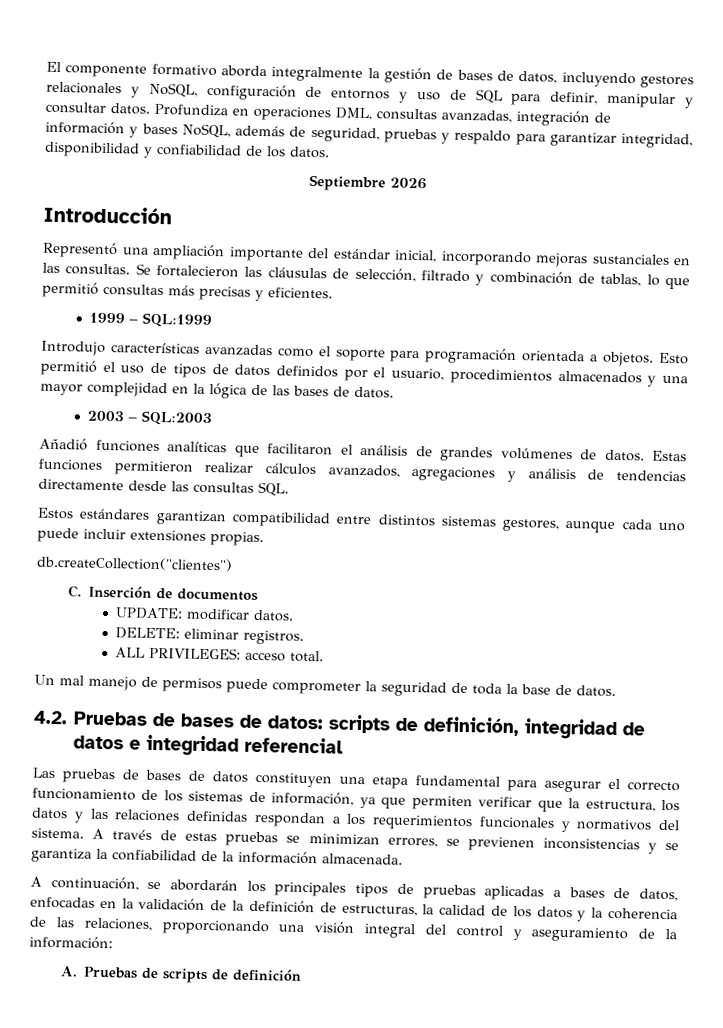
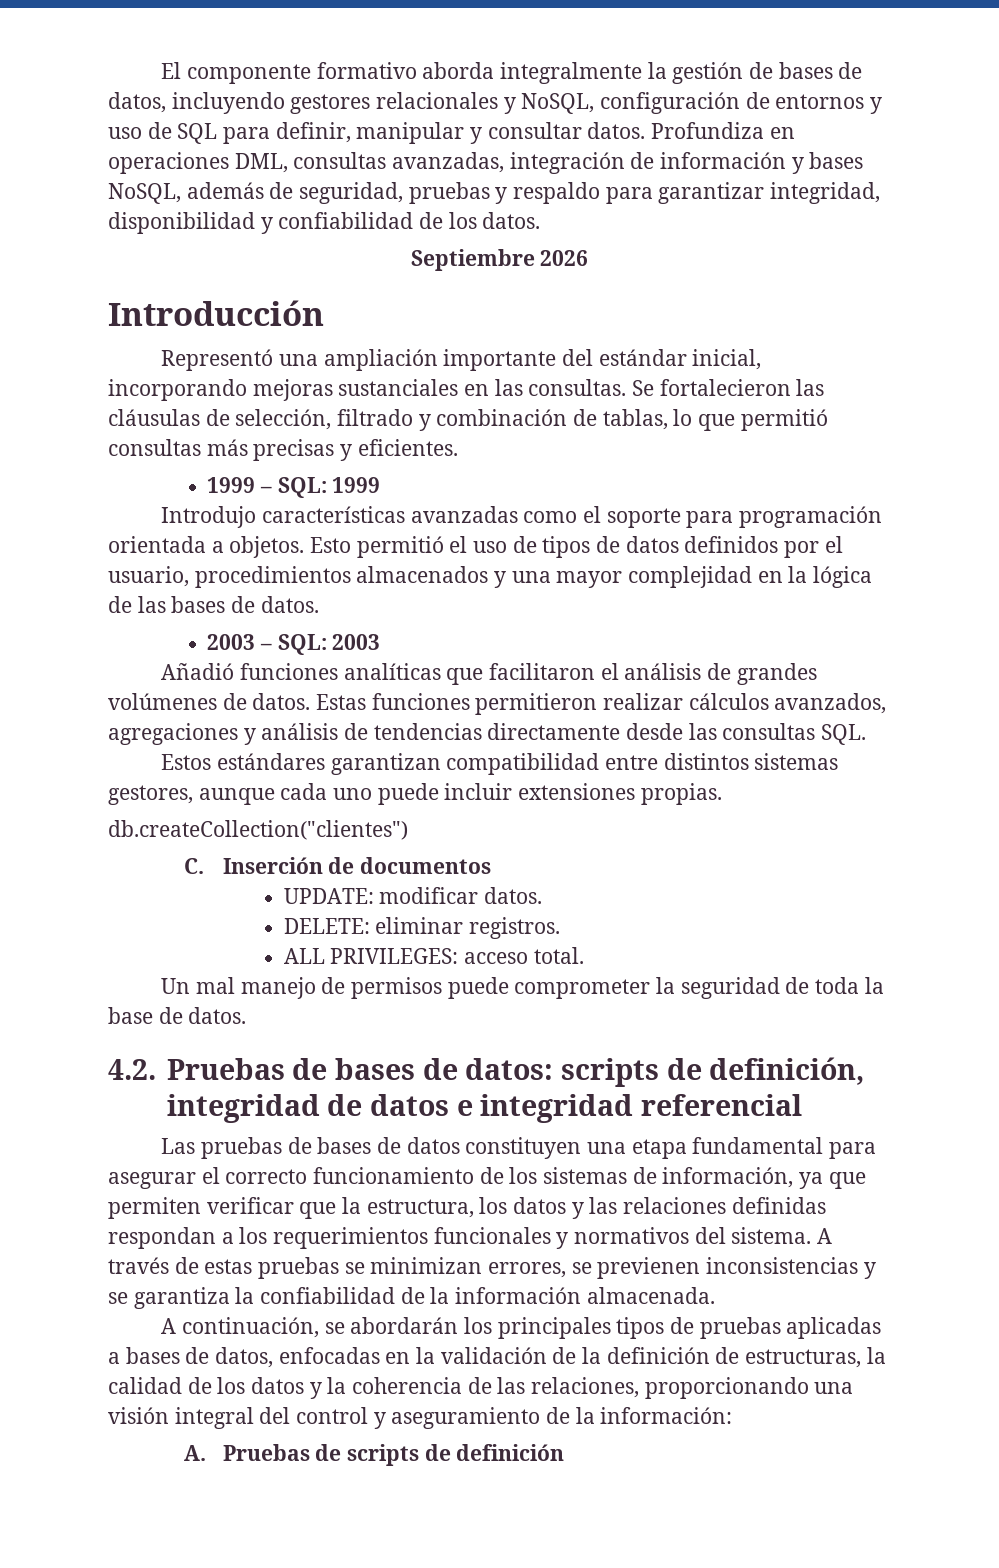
- 1999 – SQL:1999
+ 1999 – SQL: 1999
- 2003 – SQL:2003
+ 2003 – SQL: 2003

